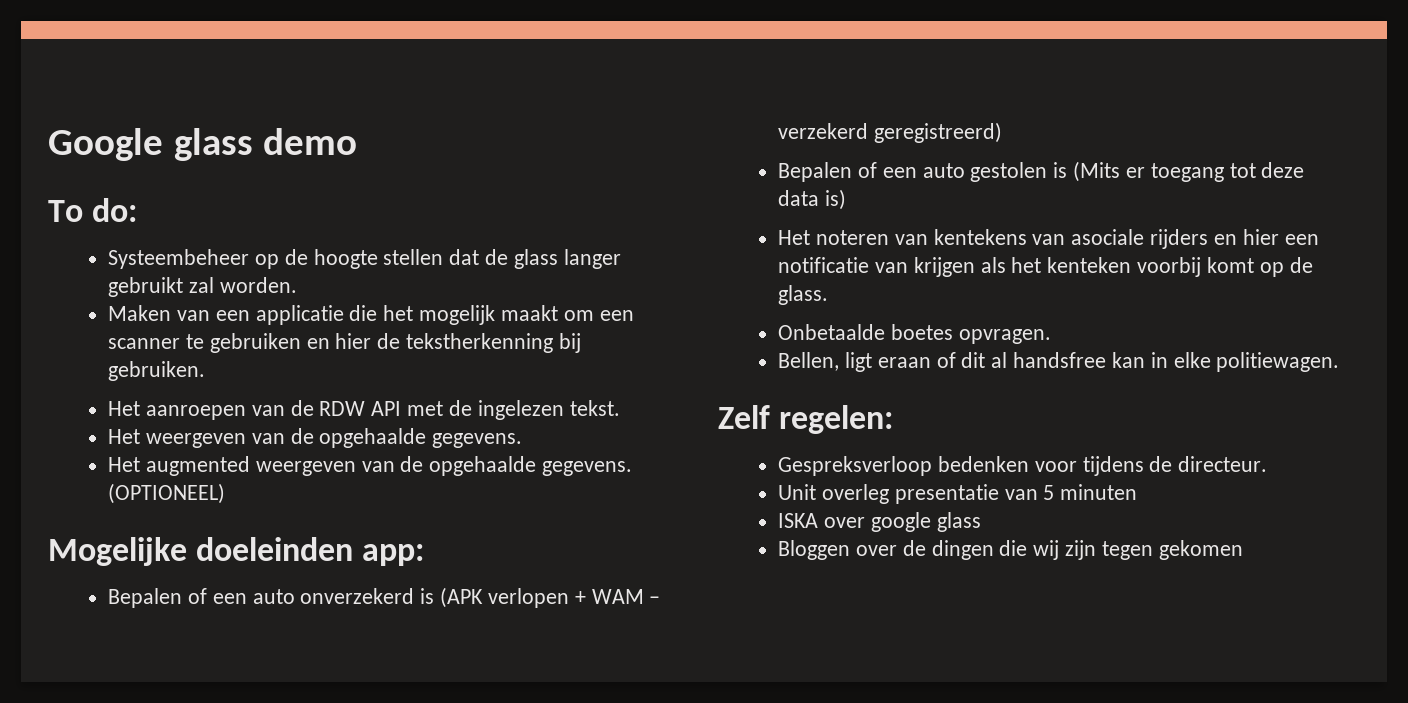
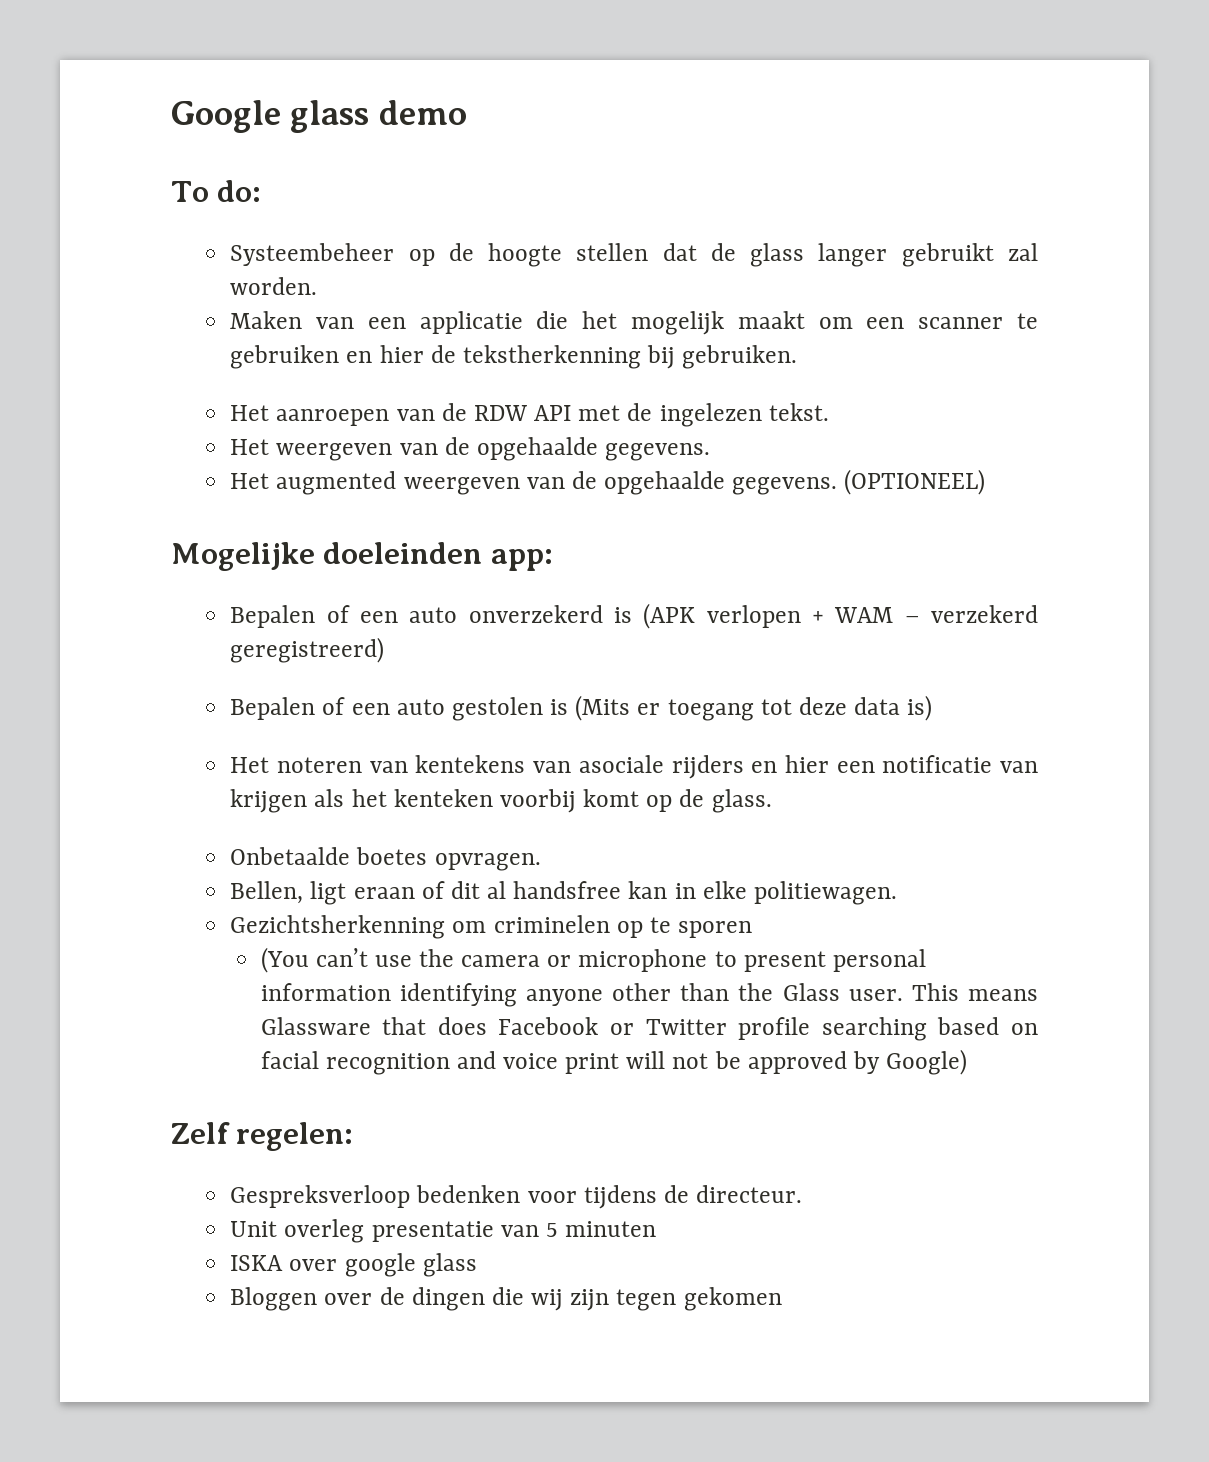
+ Gezichtsherkenning om criminelen op te sporen
+ (You can’t use the camera or microphone to present personal information identifying anyone other than the Glass user. This means Glassware that does Facebook or Twitter profile searching based on facial recognition and voice print will not be approved by Google)

